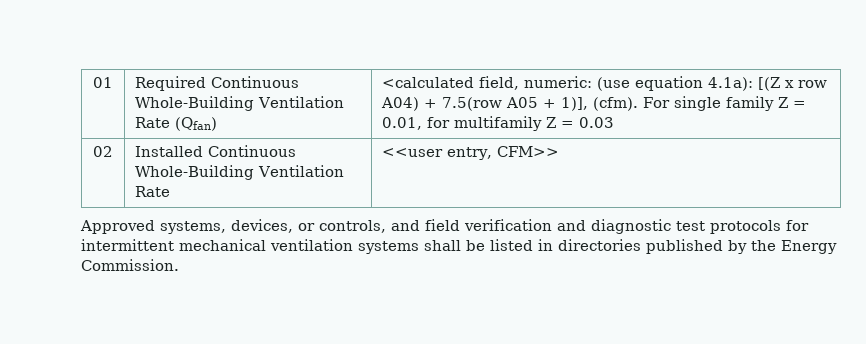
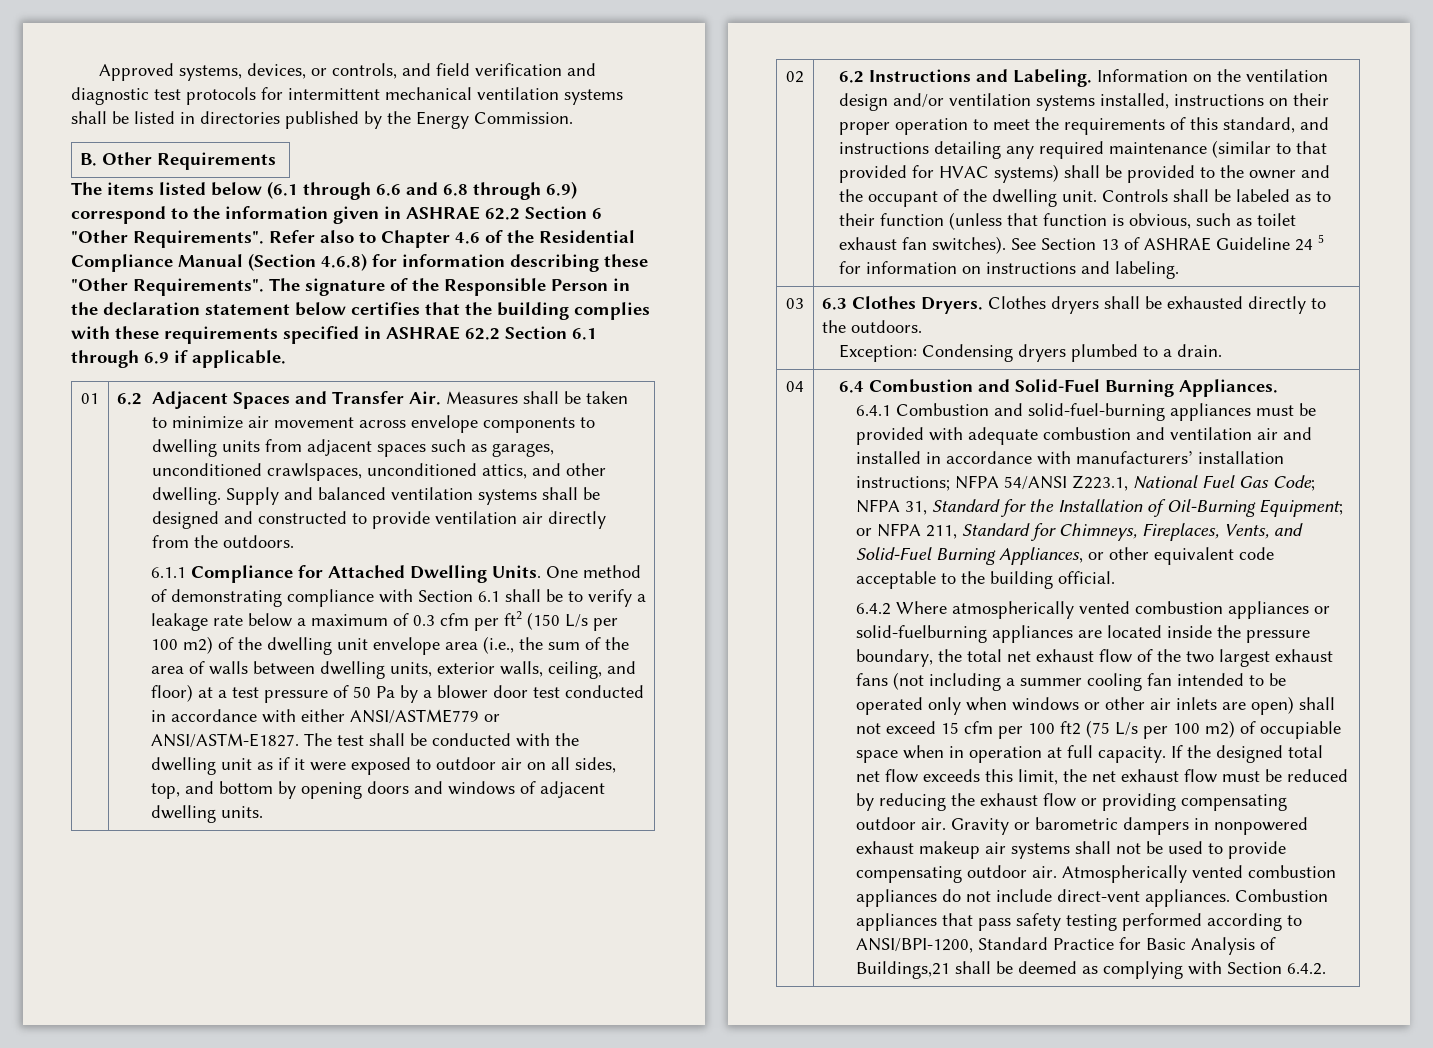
- 01 | Required Continuous Whole-Building Ventilation Rate (Qfan) | <calculated field, numeric: (use equation 4.1a): [(Z x row A04) + 7.5(row A05 + 1)], (cfm). For single family Z = 0.01, for multifamily Z = 0.03
- 02 | Installed Continuous Whole-Building Ventilation Rate | <<user entry, CFM>>
+ B. Other Requirements
+ The items listed below (6.1 through 6.6 and 6.8 through 6.9) correspond to the information given in ASHRAE 62.2 Section 6 "Other Requirements". Refer also to Chapter 4.6 of the Residential Compliance Manual (Section 4.6.8) for information describing these "Other Requirements". The signature of the Responsible Person in the declaration statement below certifies that the building complies with these requirements specified in ASHRAE 62.2 Section 6.1 through 6.9 if applicable.
+ 01 | 6.2 Adjacent Spaces and Transfer Air. Measures shall be taken to minimize air movement across envelope components to dwelling units from adjacent spaces such as garages, unconditioned crawlspaces, unconditioned attics, and other dwelling. Supply and balanced ventilation systems shall be designed and constructed to provide ventilation air directly from the outdoors.
+ 6.1.1 Compliance for Attached Dwelling Units. One method of demonstrating compliance with Section 6.1 shall be to verify a leakage rate below a maximum of 0.3 cfm per ft2 (150 L/s per 100 m2) of the dwelling unit envelope area (i.e., the sum of the area of walls between dwelling units, exterior walls, ceiling, and floor) at a test pressure of 50 Pa by a blower door test conducted in accordance with either ANSI/ASTME779 or ANSI/ASTM-E1827. The test shall be conducted with the dwelling unit as if it were exposed to outdoor air on all sides, top, and bottom by opening doors and windows of adjacent dwelling units.
+ 02 | 6.2 Instructions and Labeling. Information on the ventilation design and/or ventilation systems installed, instructions on their proper operation to meet the requirements of this standard, and instructions detailing any required maintenance (similar to that provided for HVAC systems) shall be provided to the owner and the occupant of the dwelling unit. Controls shall be labeled as to their function (unless that function is obvious, such as toilet exhaust fan switches). See Section 13 of ASHRAE Guideline 24 5 for information on instructions and labeling.
+ 03 | 6.3 Clothes Dryers. Clothes dryers shall be exhausted directly to the outdoors.
+ Exception: Condensing dryers plumbed to a drain.
+ 04 | 6.4 Combustion and Solid-Fuel Burning Appliances.
+ 6.4.1 Combustion and solid-fuel-burning appliances must be provided with adequate combustion and ventilation air and installed in accordance with manufacturers’ installation instructions; NFPA 54/ANSI Z223.1, National Fuel Gas Code; NFPA 31, Standard for the Installation of Oil-Burning Equipment; or NFPA 211, Standard for Chimneys, Fireplaces, Vents, and Solid-Fuel Burning Appliances, or other equivalent code acceptable to the building official.
+ 6.4.2 Where atmospherically vented combustion appliances or solid-fuelburning appliances are located inside the pressure boundary, the total net exhaust flow of the two largest exhaust fans (not including a summer cooling fan intended to be operated only when windows or other air inlets are open) shall not exceed 15 cfm per 100 ft2 (75 L/s per 100 m2) of occupiable space when in operation at full capacity. If the designed total net flow exceeds this limit, the net exhaust flow must be reduced by reducing the exhaust flow or providing compensating outdoor air. Gravity or barometric dampers in nonpowered exhaust makeup air systems shall not be used to provide compensating outdoor air. Atmospherically vented combustion appliances do not include direct-vent appliances. Combustion appliances that pass safety testing performed according to ANSI/BPI-1200, Standard Practice for Basic Analysis of Buildings,21 shall be deemed as complying with Section 6.4.2.

